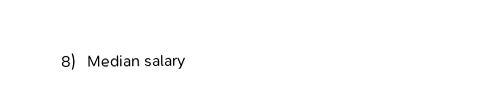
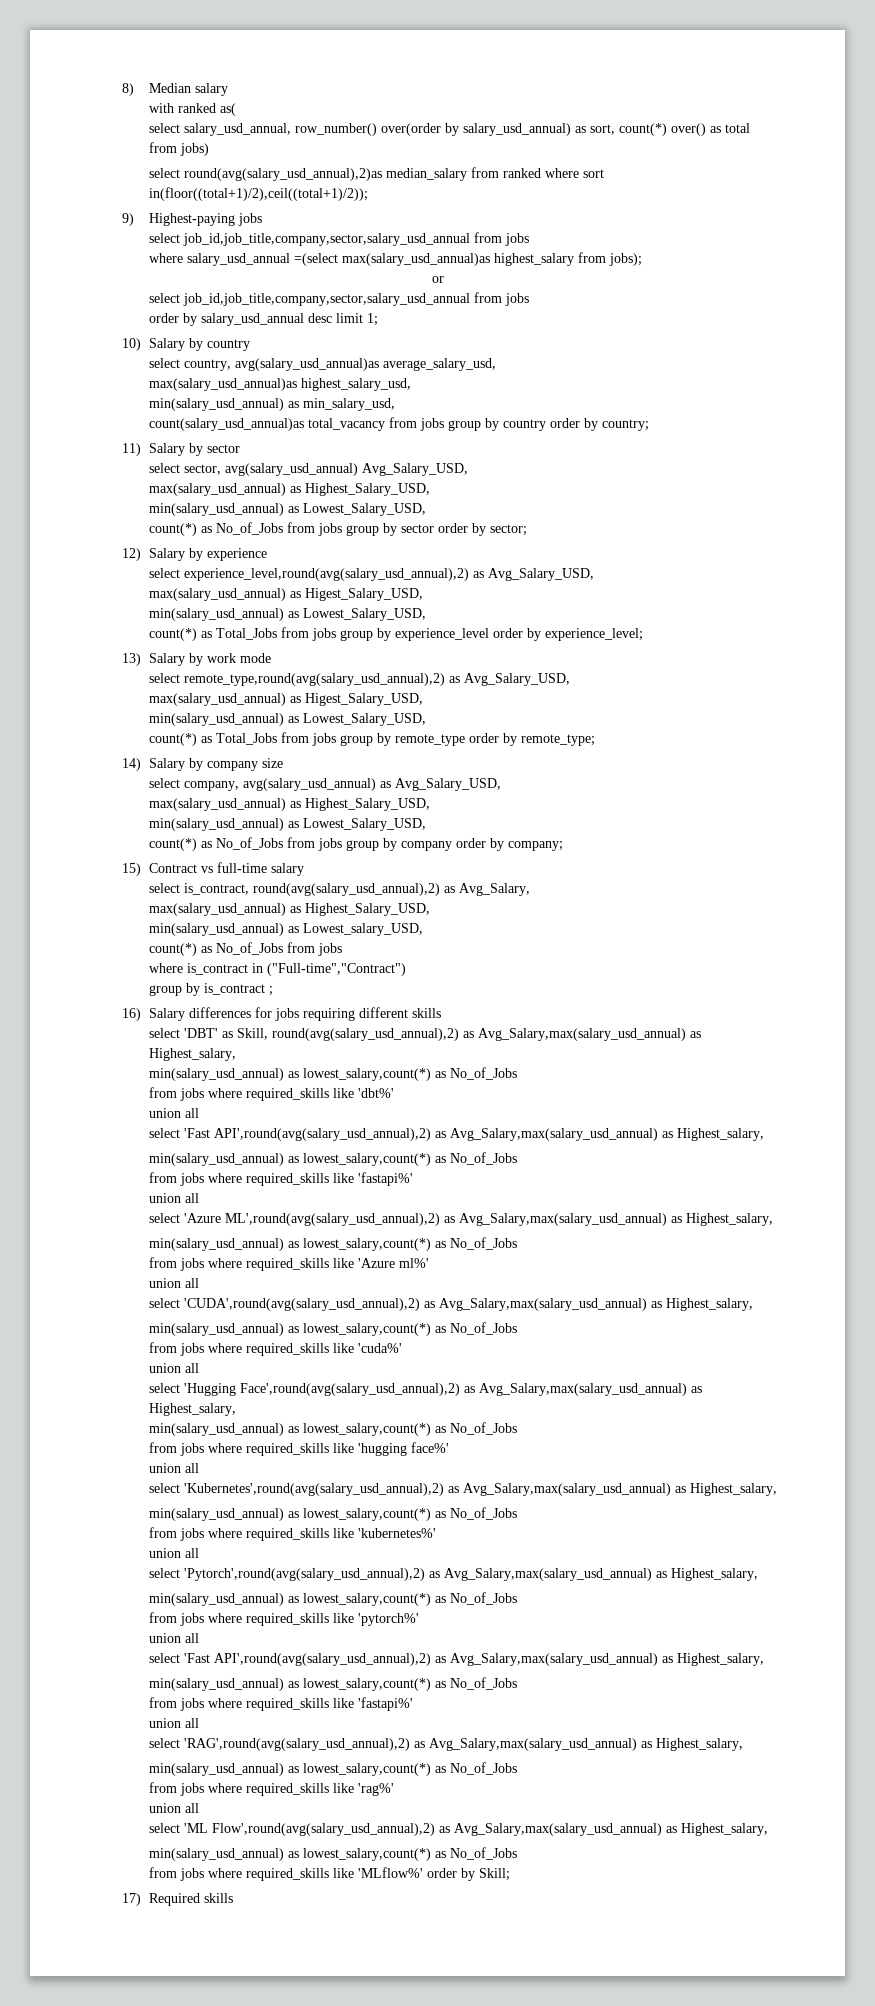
+ with ranked as(
+ select salary_usd_annual, row_number() over(order by salary_usd_annual) as sort, count(*) over() as total from jobs)
+ select round(avg(salary_usd_annual),2)as median_salary from ranked where sort in(floor((total+1)/2),ceil((total+1)/2));
+ 9) Highest-paying jobs
+ select job_id,job_title,company,sector,salary_usd_annual from jobs
+ where salary_usd_annual =(select max(salary_usd_annual)as highest_salary from jobs);
+ or
+ select job_id,job_title,company,sector,salary_usd_annual from jobs
+ order by salary_usd_annual desc limit 1;
+ 10) Salary by country
+ select country, avg(salary_usd_annual)as average_salary_usd,
+ max(salary_usd_annual)as highest_salary_usd,
+ min(salary_usd_annual) as min_salary_usd,
+ count(salary_usd_annual)as total_vacancy from jobs group by country order by country;
+ 11) Salary by sector
+ select sector, avg(salary_usd_annual) Avg_Salary_USD,
+ max(salary_usd_annual) as Highest_Salary_USD,
+ min(salary_usd_annual) as Lowest_Salary_USD,
+ count(*) as No_of_Jobs from jobs group by sector order by sector;
+ 12) Salary by experience
+ select experience_level,round(avg(salary_usd_annual),2) as Avg_Salary_USD,
+ max(salary_usd_annual) as Higest_Salary_USD,
+ min(salary_usd_annual) as Lowest_Salary_USD,
+ count(*) as Total_Jobs from jobs group by experience_level order by experience_level;
+ 13) Salary by work mode
+ select remote_type,round(avg(salary_usd_annual),2) as Avg_Salary_USD,
+ max(salary_usd_annual) as Higest_Salary_USD,
+ min(salary_usd_annual) as Lowest_Salary_USD,
+ count(*) as Total_Jobs from jobs group by remote_type order by remote_type;
+ 14) Salary by company size
+ select company, avg(salary_usd_annual) as Avg_Salary_USD,
+ max(salary_usd_annual) as Highest_Salary_USD,
+ min(salary_usd_annual) as Lowest_Salary_USD,
+ count(*) as No_of_Jobs from jobs group by company order by company;
+ 15) Contract vs full-time salary
+ select is_contract, round(avg(salary_usd_annual),2) as Avg_Salary,
+ max(salary_usd_annual) as Highest_Salary_USD,
+ min(salary_usd_annual) as Lowest_salary_USD,
+ count(*) as No_of_Jobs from jobs
+ where is_contract in ("Full-time","Contract")
+ group by is_contract ;
+ 16) Salary differences for jobs requiring different skills
+ select 'DBT' as Skill, round(avg(salary_usd_annual),2) as Avg_Salary,max(salary_usd_annual) as Highest_salary,
+ min(salary_usd_annual) as lowest_salary,count(*) as No_of_Jobs
+ from jobs where required_skills like 'dbt%'
+ union all
+ select 'Fast API',round(avg(salary_usd_annual),2) as Avg_Salary,max(salary_usd_annual) as Highest_salary,
+ min(salary_usd_annual) as lowest_salary,count(*) as No_of_Jobs
+ from jobs where required_skills like 'fastapi%'
+ union all
+ select 'Azure ML',round(avg(salary_usd_annual),2) as Avg_Salary,max(salary_usd_annual) as Highest_salary,
+ min(salary_usd_annual) as lowest_salary,count(*) as No_of_Jobs
+ from jobs where required_skills like 'Azure ml%'
+ union all
+ select 'CUDA',round(avg(salary_usd_annual),2) as Avg_Salary,max(salary_usd_annual) as Highest_salary,
+ min(salary_usd_annual) as lowest_salary,count(*) as No_of_Jobs
+ from jobs where required_skills like 'cuda%'
+ union all
+ select 'Hugging Face',round(avg(salary_usd_annual),2) as Avg_Salary,max(salary_usd_annual) as Highest_salary,
+ min(salary_usd_annual) as lowest_salary,count(*) as No_of_Jobs
+ from jobs where required_skills like 'hugging face%'
+ union all
+ select 'Kubernetes',round(avg(salary_usd_annual),2) as Avg_Salary,max(salary_usd_annual) as Highest_salary,
+ min(salary_usd_annual) as lowest_salary,count(*) as No_of_Jobs
+ from jobs where required_skills like 'kubernetes%'
+ union all
+ select 'Pytorch',round(avg(salary_usd_annual),2) as Avg_Salary,max(salary_usd_annual) as Highest_salary,
+ min(salary_usd_annual) as lowest_salary,count(*) as No_of_Jobs
+ from jobs where required_skills like 'pytorch%'
+ union all
+ select 'Fast API',round(avg(salary_usd_annual),2) as Avg_Salary,max(salary_usd_annual) as Highest_salary,
+ min(salary_usd_annual) as lowest_salary,count(*) as No_of_Jobs
+ from jobs where required_skills like 'fastapi%'
+ union all
+ select 'RAG',round(avg(salary_usd_annual),2) as Avg_Salary,max(salary_usd_annual) as Highest_salary,
+ min(salary_usd_annual) as lowest_salary,count(*) as No_of_Jobs
+ from jobs where required_skills like 'rag%'
+ union all
+ select 'ML Flow',round(avg(salary_usd_annual),2) as Avg_Salary,max(salary_usd_annual) as Highest_salary,
+ min(salary_usd_annual) as lowest_salary,count(*) as No_of_Jobs
+ from jobs where required_skills like 'MLflow%' order by Skill;
+ 17) Required skills

